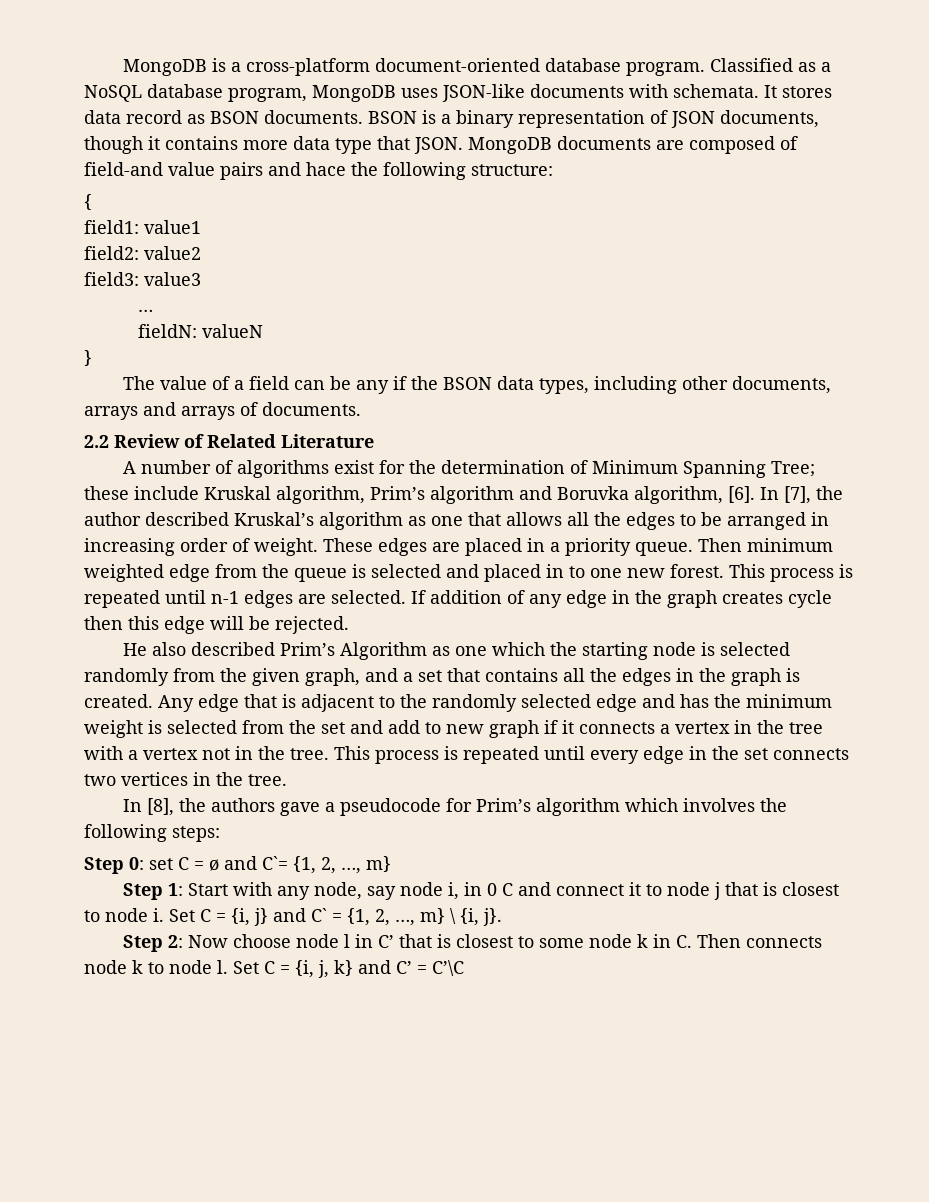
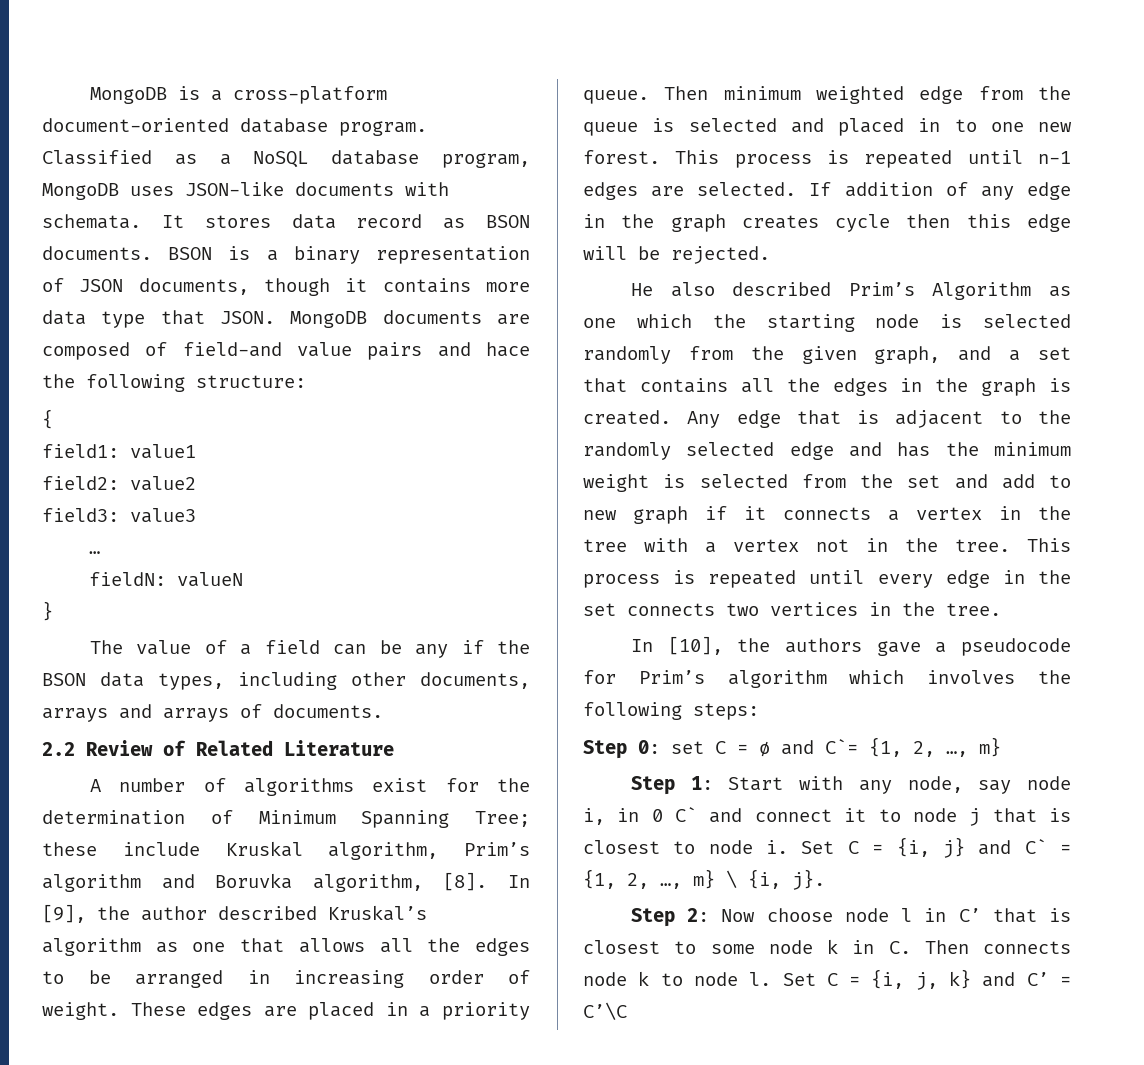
- A number of algorithms exist for the determination of Minimum Spanning Tree; these include Kruskal algorithm, Prim’s algorithm and Boruvka algorithm, [6]. In [7], the author described Kruskal’s algorithm as one that allows all the edges to be arranged in increasing order of weight.
+ A number of algorithms exist for the determination of Minimum Spanning Tree; these include Kruskal algorithm, Prim’s algorithm and Boruvka algorithm, [8]. In [9], the author described Kruskal’s algorithm as one that allows all the edges to be arranged in increasing order of weight.
- In [8], the authors gave a pseudocode for Prim’s algorithm which involves the following steps:
+ In [10], the authors gave a pseudocode for Prim’s algorithm which involves the following steps:
- Step 1: Start with any node, say node i, in 0 C and connect it to node j that is closest to node i.
+ Step 1: Start with any node, say node i, in 0 C` and connect it to node j that is closest to node i.

